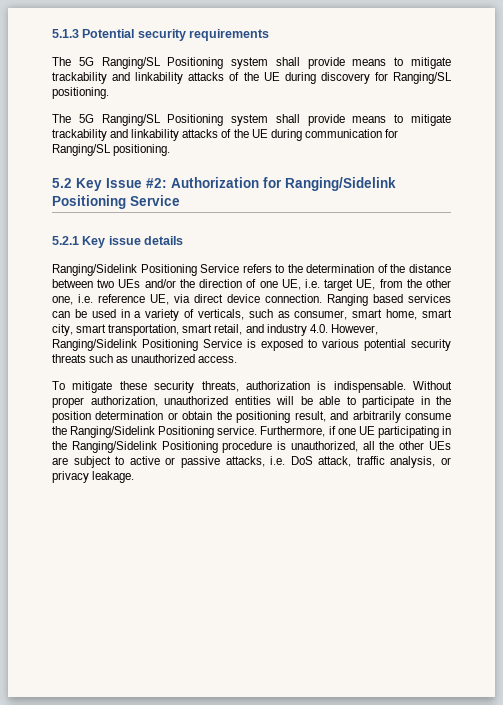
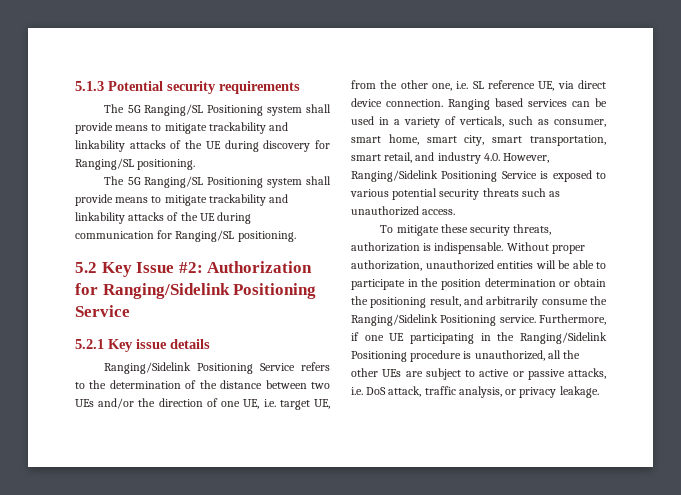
- Ranging/Sidelink Positioning Service refers to the determination of the distance between two UEs and/or the direction of one UE, i.e. target UE, from the other one, i.e. reference UE, via direct device connection.
+ Ranging/Sidelink Positioning Service refers to the determination of the distance between two UEs and/or the direction of one UE, i.e. target UE, from the other one, i.e. SL reference UE, via direct device connection.

